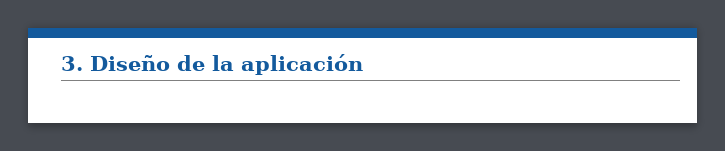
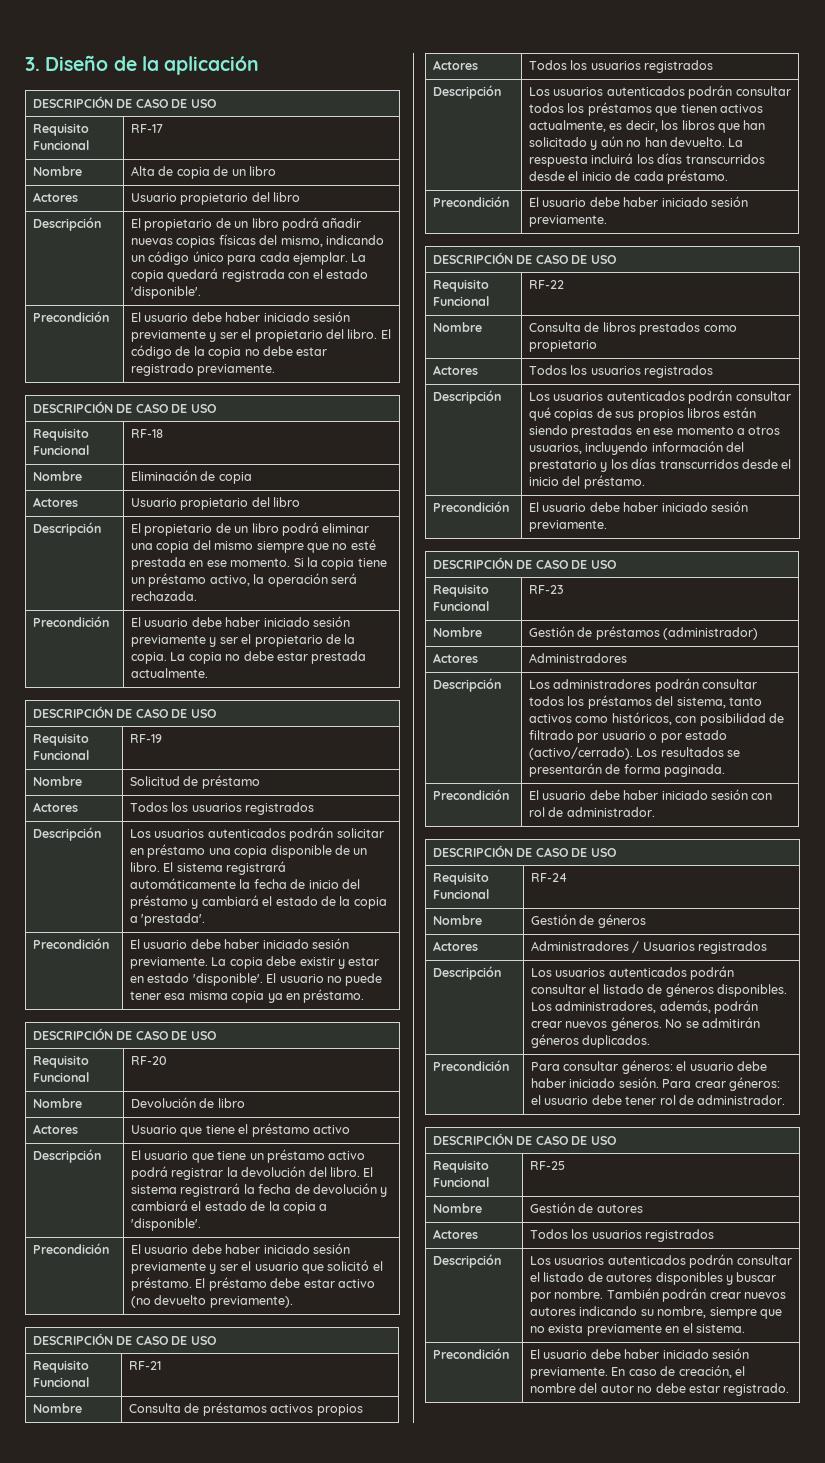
  3. Diseño de la aplicación
+ DESCRIPCIÓN DE CASO DE USO
+ Requisito Funcional | RF-17
+ Nombre | Alta de copia de un libro
+ Actores | Usuario propietario del libro
+ Descripción | El propietario de un libro podrá añadir nuevas copias físicas del mismo, indicando un código único para cada ejemplar. La copia quedará registrada con el estado 'disponible'.
+ Precondición | El usuario debe haber iniciado sesión previamente y ser el propietario del libro. El código de la copia no debe estar registrado previamente.
+ DESCRIPCIÓN DE CASO DE USO
+ Requisito Funcional | RF-18
+ Nombre | Eliminación de copia
+ Actores | Usuario propietario del libro
+ Descripción | El propietario de un libro podrá eliminar una copia del mismo siempre que no esté prestada en ese momento. Si la copia tiene un préstamo activo, la operación será rechazada.
+ Precondición | El usuario debe haber iniciado sesión previamente y ser el propietario de la copia. La copia no debe estar prestada actualmente.
+ DESCRIPCIÓN DE CASO DE USO
+ Requisito Funcional | RF-19
+ Nombre | Solicitud de préstamo
+ Actores | Todos los usuarios registrados
+ Descripción | Los usuarios autenticados podrán solicitar en préstamo una copia disponible de un libro. El sistema registrará automáticamente la fecha de inicio del préstamo y cambiará el estado de la copia a 'prestada'.
+ Precondición | El usuario debe haber iniciado sesión previamente. La copia debe existir y estar en estado 'disponible'. El usuario no puede tener esa misma copia ya en préstamo.
+ DESCRIPCIÓN DE CASO DE USO
+ Requisito Funcional | RF-20
+ Nombre | Devolución de libro
+ Actores | Usuario que tiene el préstamo activo
+ Descripción | El usuario que tiene un préstamo activo podrá registrar la devolución del libro. El sistema registrará la fecha de devolución y cambiará el estado de la copia a 'disponible'.
+ Precondición | El usuario debe haber iniciado sesión previamente y ser el usuario que solicitó el préstamo. El préstamo debe estar activo (no devuelto previamente).
+ DESCRIPCIÓN DE CASO DE USO
+ Requisito Funcional | RF-21
+ Nombre | Consulta de préstamos activos propios
+ Actores | Todos los usuarios registrados
+ Descripción | Los usuarios autenticados podrán consultar todos los préstamos que tienen activos actualmente, es decir, los libros que han solicitado y aún no han devuelto. La respuesta incluirá los días transcurridos desde el inicio de cada préstamo.
+ Precondición | El usuario debe haber iniciado sesión previamente.
+ DESCRIPCIÓN DE CASO DE USO
+ Requisito Funcional | RF-22
+ Nombre | Consulta de libros prestados como propietario
+ Actores | Todos los usuarios registrados
+ Descripción | Los usuarios autenticados podrán consultar qué copias de sus propios libros están siendo prestadas en ese momento a otros usuarios, incluyendo información del prestatario y los días transcurridos desde el inicio del préstamo.
+ Precondición | El usuario debe haber iniciado sesión previamente.
+ DESCRIPCIÓN DE CASO DE USO
+ Requisito Funcional | RF-23
+ Nombre | Gestión de préstamos (administrador)
+ Actores | Administradores
+ Descripción | Los administradores podrán consultar todos los préstamos del sistema, tanto activos como históricos, con posibilidad de filtrado por usuario o por estado (activo/cerrado). Los resultados se presentarán de forma paginada.
+ Precondición | El usuario debe haber iniciado sesión con rol de administrador.
+ DESCRIPCIÓN DE CASO DE USO
+ Requisito Funcional | RF-24
+ Nombre | Gestión de géneros
+ Actores | Administradores / Usuarios registrados
+ Descripción | Los usuarios autenticados podrán consultar el listado de géneros disponibles. Los administradores, además, podrán crear nuevos géneros. No se admitirán géneros duplicados.
+ Precondición | Para consultar géneros: el usuario debe haber iniciado sesión. Para crear géneros: el usuario debe tener rol de administrador.
+ DESCRIPCIÓN DE CASO DE USO
+ Requisito Funcional | RF-25
+ Nombre | Gestión de autores
+ Actores | Todos los usuarios registrados
+ Descripción | Los usuarios autenticados podrán consultar el listado de autores disponibles y buscar por nombre. También podrán crear nuevos autores indicando su nombre, siempre que no exista previamente en el sistema.
+ Precondición | El usuario debe haber iniciado sesión previamente. En caso de creación, el nombre del autor no debe estar registrado.

